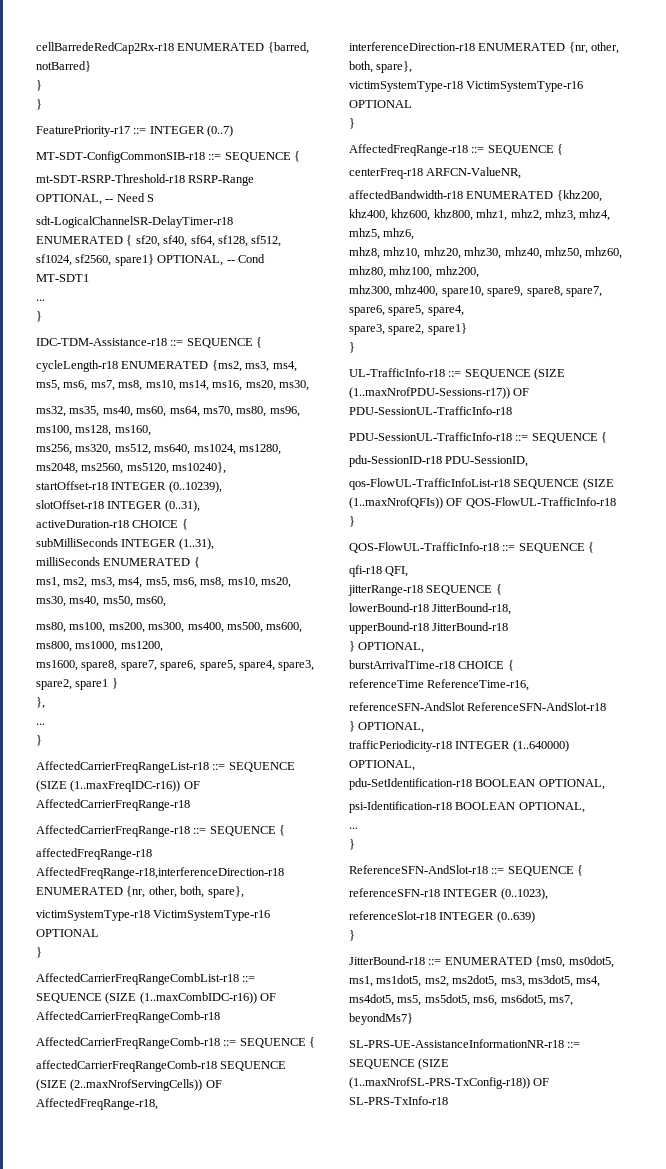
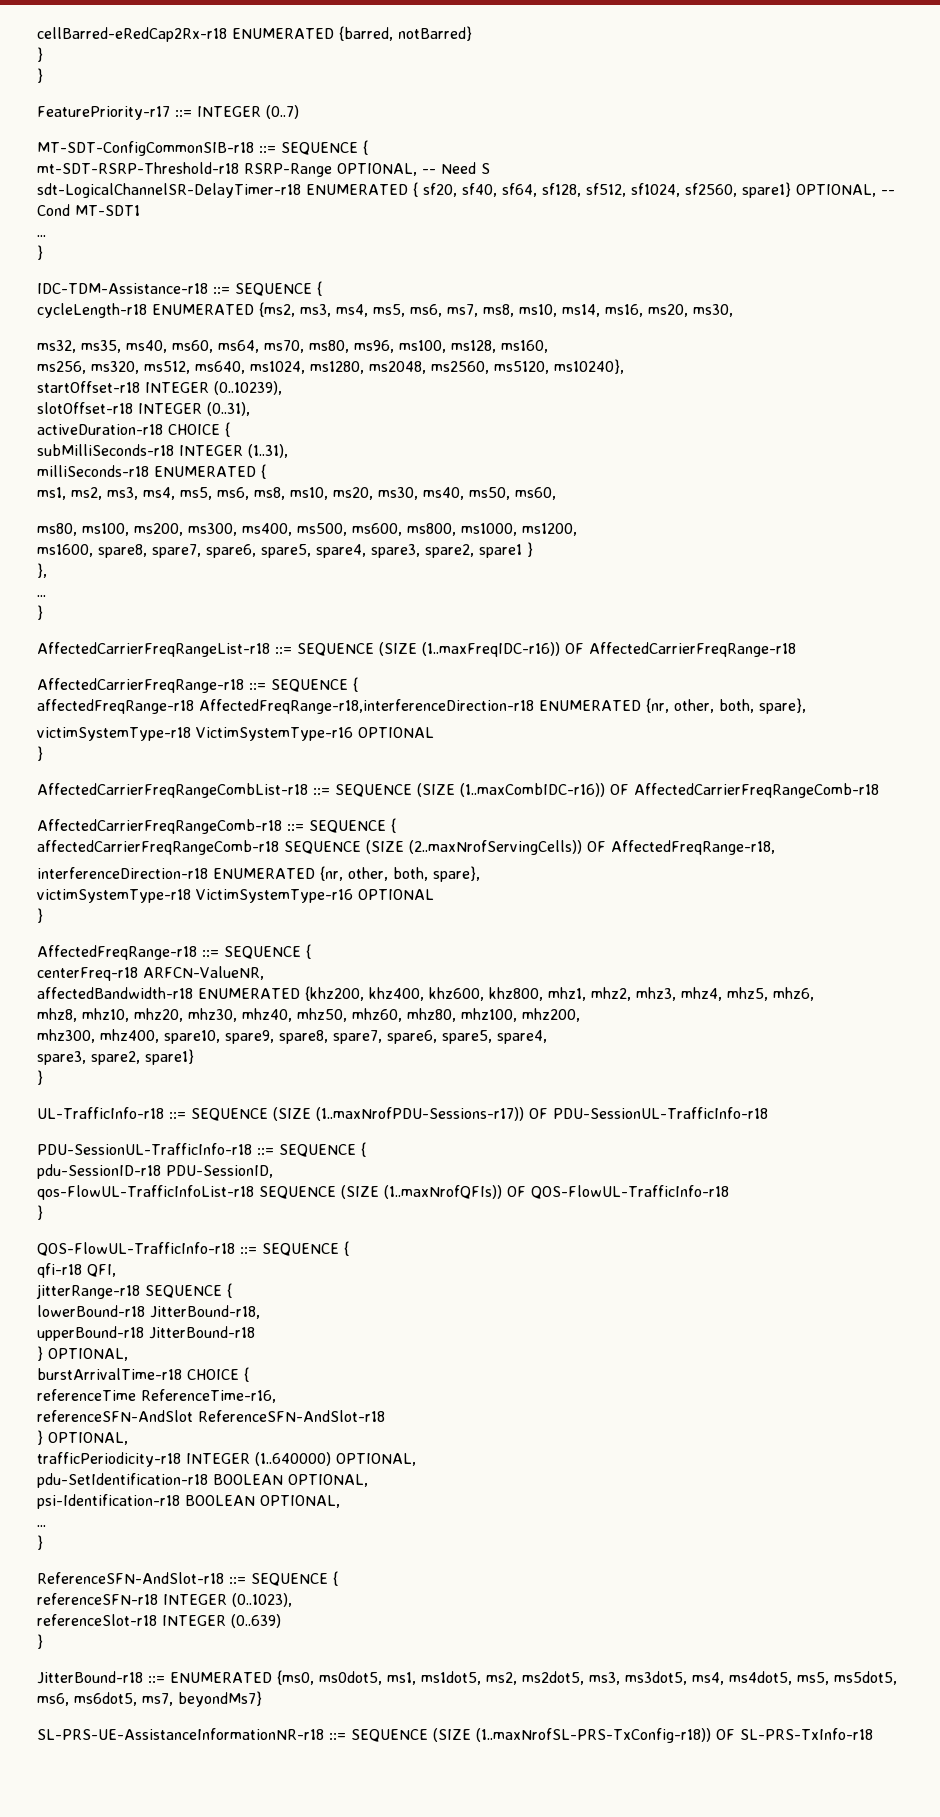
- cellBarredeRedCap2Rx-r18 ENUMERATED {barred, notBarred}
+ cellBarred-eRedCap2Rx-r18 ENUMERATED {barred, notBarred}
- subMilliSeconds INTEGER (1..31),
+ subMilliSeconds-r18 INTEGER (1..31),
- milliSeconds ENUMERATED {
+ milliSeconds-r18 ENUMERATED {

